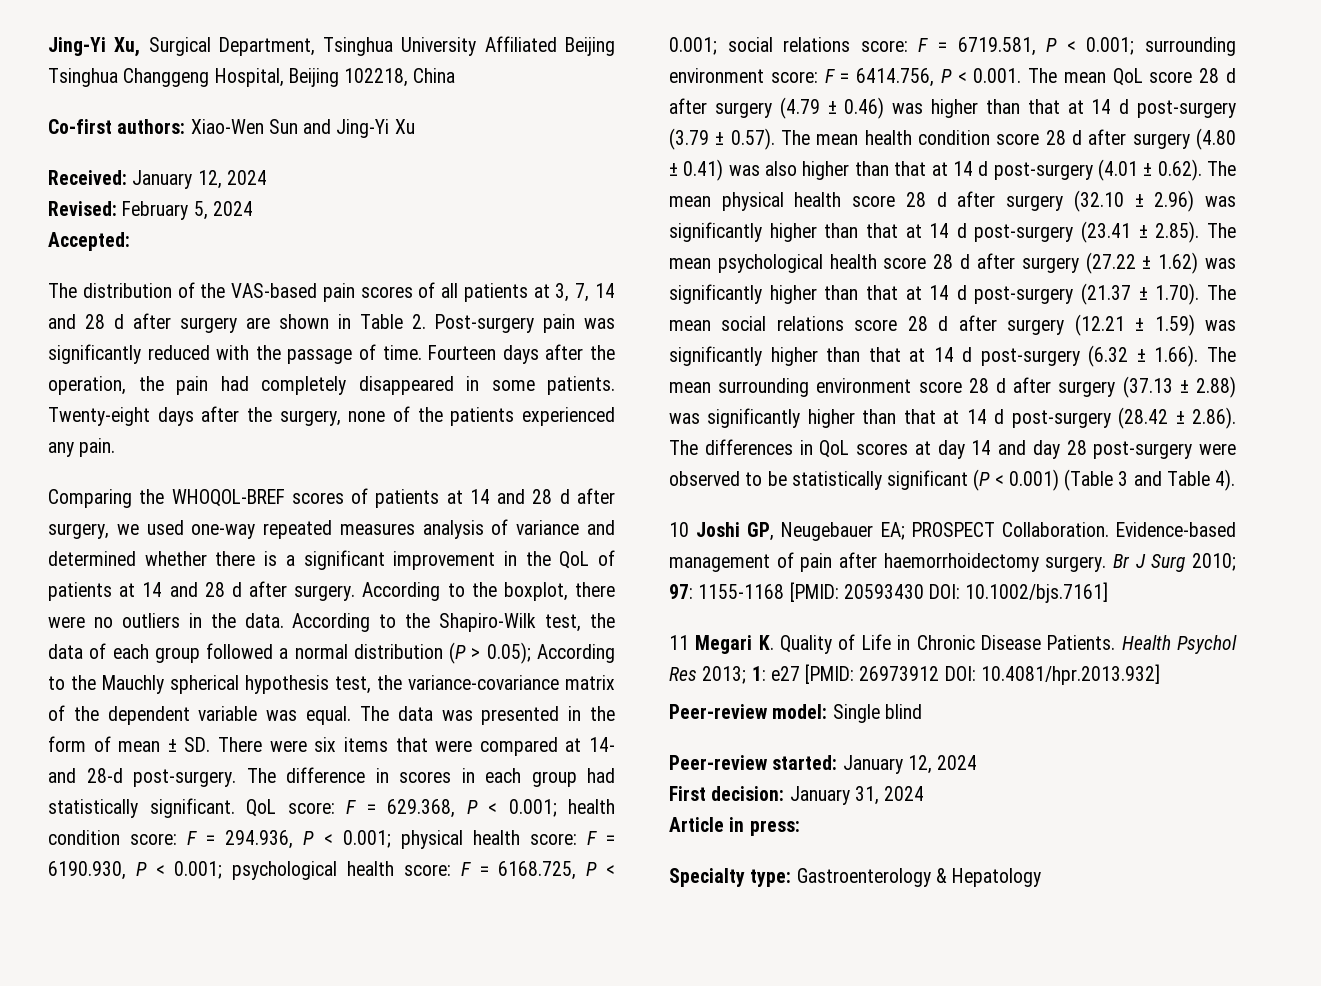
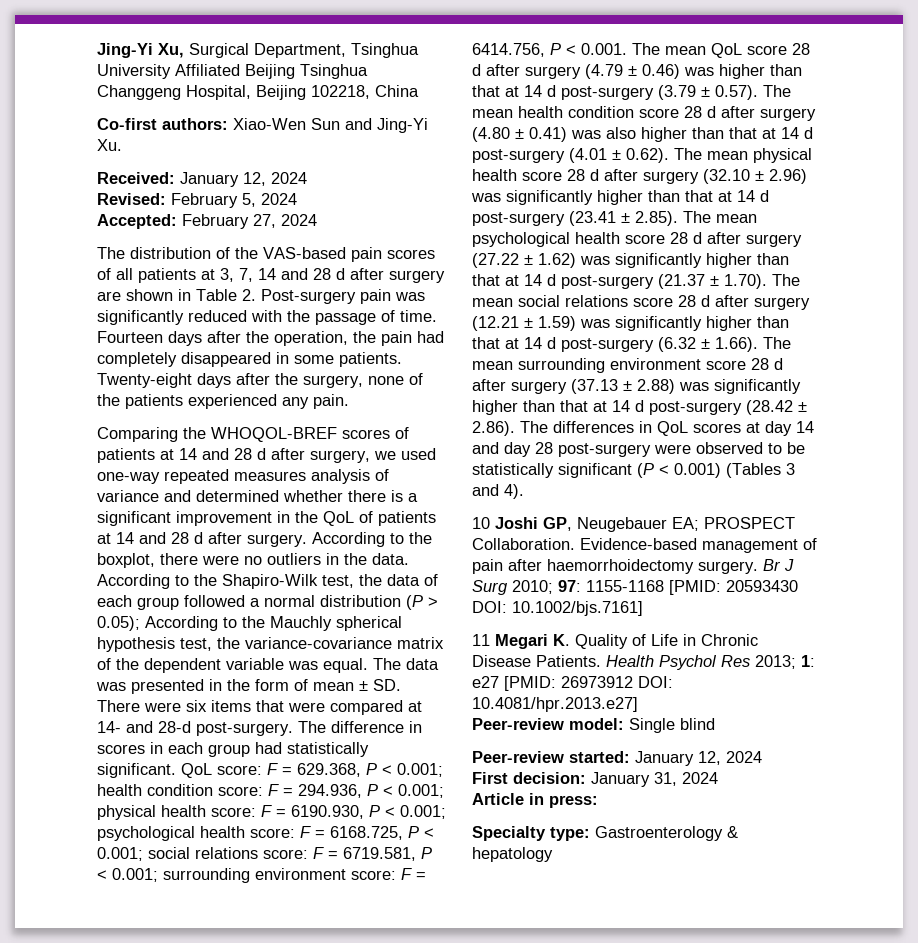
- Co-first authors: Xiao-Wen Sun and Jing-Yi Xu
+ Co-first authors: Xiao-Wen Sun and Jing-Yi Xu.
- Accepted:
+ Accepted: February 27, 2024
- F = 6414.756, P < 0.001. The mean QoL score 28 d after surgery (4.79 ± 0.46) was higher than that at 14 d post-surgery (3.79 ± 0.57). The mean health condition score 28 d after surgery (4.80 ± 0.41) was also higher than that at 14 d post-surgery (4.01 ± 0.62). The mean physical health score 28 d after surgery (32.10 ± 2.96) was significantly higher than that at 14 d post-surgery (23.41 ± 2.85). The mean psychological health score 28 d after surgery (27.22 ± 1.62) was significantly higher than that at 14 d post-surgery (21.37 ± 1.70). The mean social relations score 28 d after surgery (12.21 ± 1.59) was significantly higher than that at 14 d post-surgery (6.32 ± 1.66). The mean surrounding environment score 28 d after surgery (37.13 ± 2.88) was significantly higher than that at 14 d post-surgery (28.42 ± 2.86). The differences in QoL scores at day 14 and day 28 post-surgery were observed to be statistically significant (P < 0.001) (Table 3 and Table 4).
+ F = 6414.756, P < 0.001. The mean QoL score 28 d after surgery (4.79 ± 0.46) was higher than that at 14 d post-surgery (3.79 ± 0.57). The mean health condition score 28 d after surgery (4.80 ± 0.41) was also higher than that at 14 d post-surgery (4.01 ± 0.62). The mean physical health score 28 d after surgery (32.10 ± 2.96) was significantly higher than that at 14 d post-surgery (23.41 ± 2.85). The mean psychological health score 28 d after surgery (27.22 ± 1.62) was significantly higher than that at 14 d post-surgery (21.37 ± 1.70). The mean social relations score 28 d after surgery (12.21 ± 1.59) was significantly higher than that at 14 d post-surgery (6.32 ± 1.66). The mean surrounding environment score 28 d after surgery (37.13 ± 2.88) was significantly higher than that at 14 d post-surgery (28.42 ± 2.86). The differences in QoL scores at day 14 and day 28 post-surgery were observed to be statistically significant (P < 0.001) (Tables 3 and 4).
- Health Psychol Res 2013; 1: e27 [PMID: 26973912 DOI: 10.4081/hpr.2013.932]
+ Health Psychol Res 2013; 1: e27 [PMID: 26973912 DOI: 10.4081/hpr.2013.e27]
- Specialty type: Gastroenterology & Hepatology
+ Specialty type: Gastroenterology & hepatology

